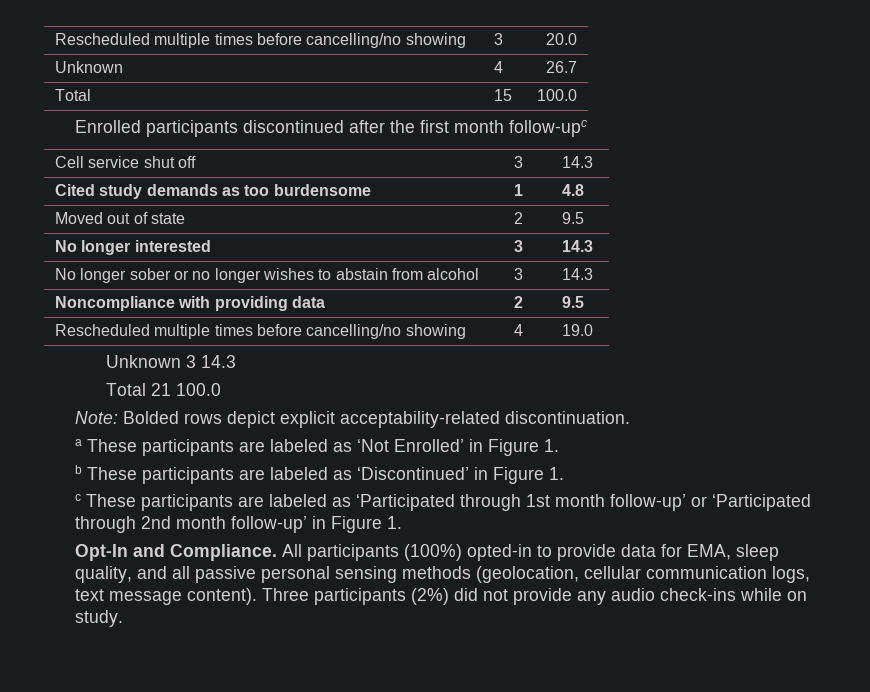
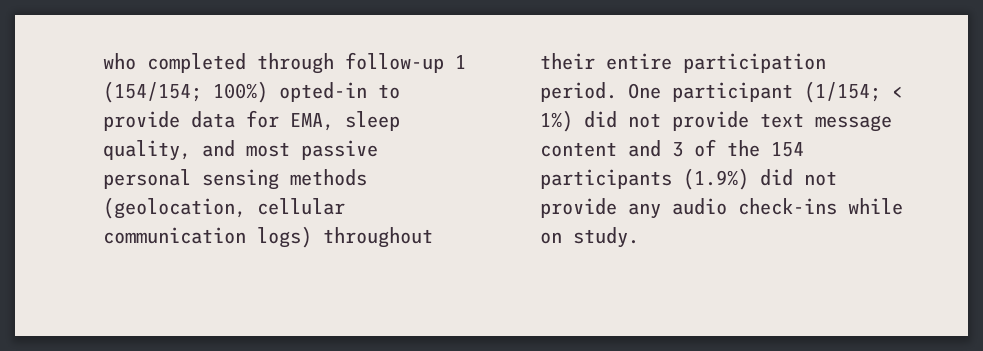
- Rescheduled multiple times before cancelling/no showing | 3 | 20.0
- Unknown | 4 | 26.7
- Total | 15 | 100.0
- Enrolled participants discontinued after the first month follow-upc
- Cell service shut off | 3 | 14.3
- Cited study demands as too burdensome | 1 | 4.8
- Moved out of state | 2 | 9.5
- No longer interested | 3 | 14.3
- No longer sober or no longer wishes to abstain from alcohol | 3 | 14.3
- Noncompliance with providing data | 2 | 9.5
- Rescheduled multiple times before cancelling/no showing | 4 | 19.0
- Unknown 3 14.3
- Total 21 100.0
- Note: Bolded rows depict explicit acceptability-related discontinuation.
- a These participants are labeled as ‘Not Enrolled’ in Figure 1.
- b These participants are labeled as ‘Discontinued’ in Figure 1.
- c These participants are labeled as ‘Participated through 1st month follow-up’ or ‘Participated through 2nd month follow-up’ in Figure 1.
- Opt-In and Compliance. All participants (100%) opted-in to provide data for EMA, sleep quality, and all passive personal sensing methods (geolocation, cellular communication logs, text message content). Three participants (2%) did not provide any audio check-ins while on study.
+ who completed through follow-up 1 (154/154; 100%) opted-in to provide data for EMA, sleep quality, and most passive personal sensing methods (geolocation, cellular communication logs) throughout their entire participation period. One participant (1/154; < 1%) did not provide text message content and 3 of the 154 participants (1.9%) did not provide any audio check-ins while on study.

